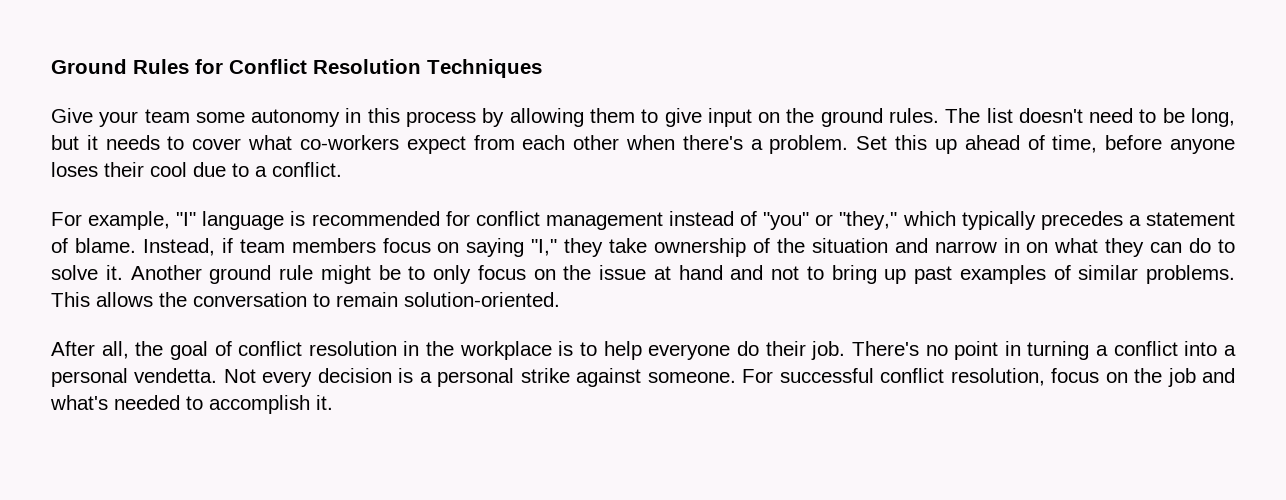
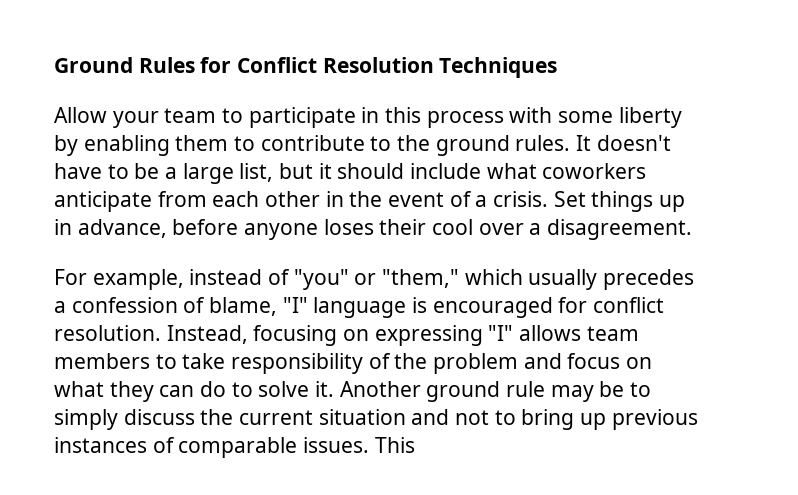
- Give your team some autonomy in this process by allowing them to give input on the ground rules. The list doesn't need to be long, but it needs to cover what co-workers expect from each other when there's a problem. Set this up ahead of time, before anyone loses their cool due to a conflict.
- For example, "I" language is recommended for conflict management instead of "you" or "they," which typically precedes a statement of blame. Instead, if team members focus on saying "I," they take ownership of the situation and narrow in on what they can do to solve it.
+ Allow your team to participate in this process with some liberty by enabling them to contribute to the ground rules. It doesn't have to be a large list, but it should include what coworkers anticipate from each other in the event of a crisis. Set things up in advance, before anyone loses their cool over a disagreement.
+ For example, instead of "you" or "them," which usually precedes a confession of blame, "I" language is encouraged for conflict resolution. Instead, focusing on expressing "I" allows team members to take responsibility of the problem and focus on what they can do to solve it.
- Another ground rule might be to only focus on the issue at hand and not to bring up past examples of similar problems. This allows the conversation to remain solution-oriented.
- After all, the goal of conflict resolution in the workplace is to help everyone do their job. There's no point in turning a conflict into a personal vendetta. Not every decision is a personal strike against someone. For successful conflict resolution, focus on the job and what's needed to accomplish it.
+ Another ground rule may be to simply discuss the current situation and not to bring up previous instances of comparable issues. This

